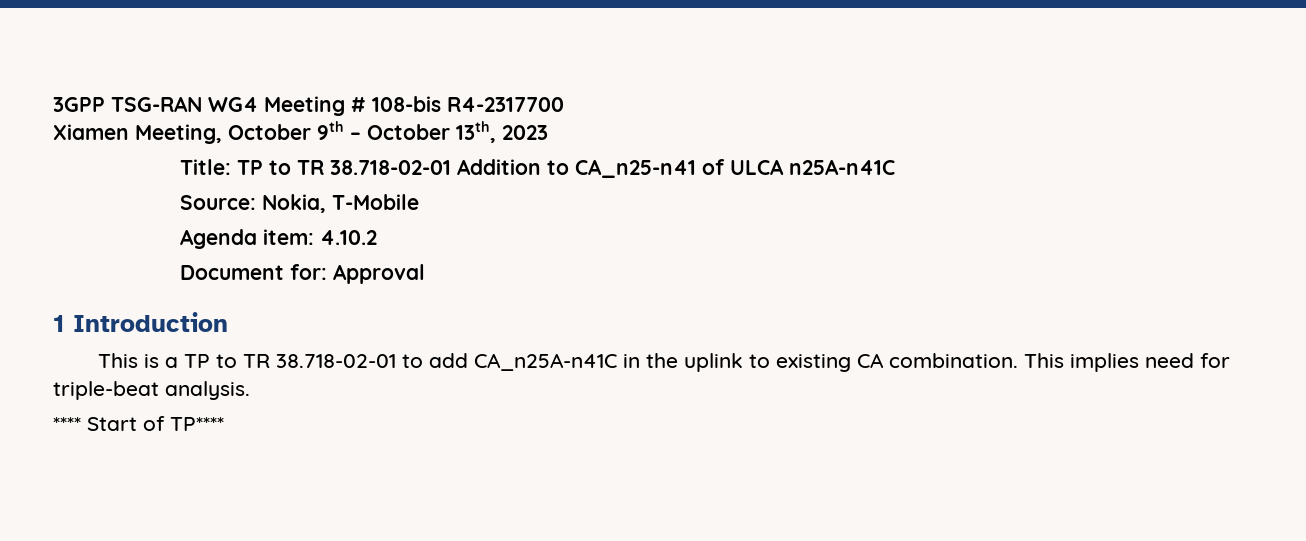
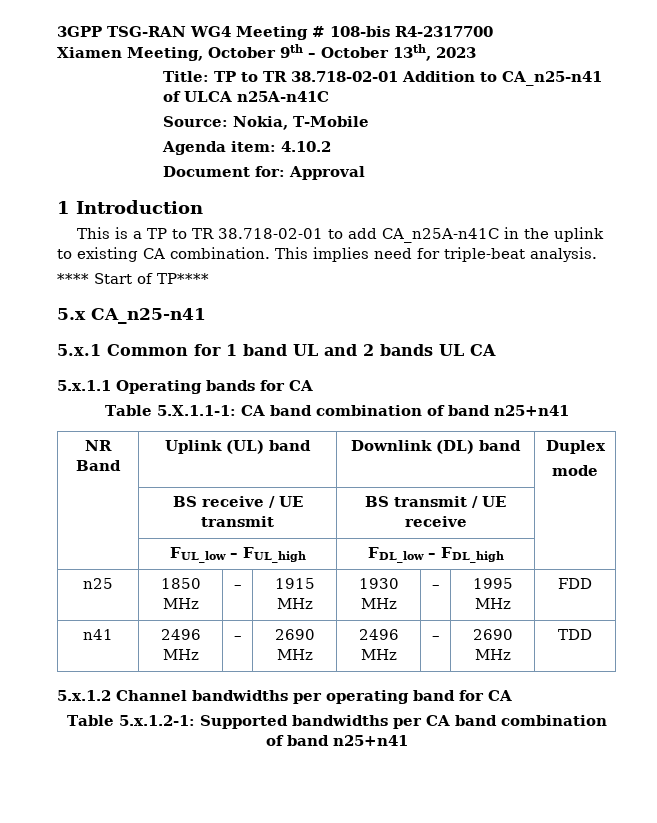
+ 5.x CA_n25-n41
+ 5.x.1 Common for 1 band UL and 2 bands UL CA
+ 5.x.1.1 Operating bands for CA
+ Table 5.X.1.1-1: CA band combination of band n25+n41
+ NR Band | Uplink (UL) band | Downlink (DL) band | Duplex
+ mode
+ | BS receive / UE transmit | BS transmit / UE receive |
+ | FUL_low – FUL_high | FDL_low – FDL_high |
+ n25 | 1850 MHz | – | 1915 MHz | 1930 MHz | – | 1995 MHz | FDD
+ n41 | 2496 MHz | – | 2690 MHz | 2496 MHz | – | 2690 MHz | TDD
+ 5.x.1.2 Channel bandwidths per operating band for CA
+ Table 5.x.1.2-1: Supported bandwidths per CA band combination of band n25+n41

